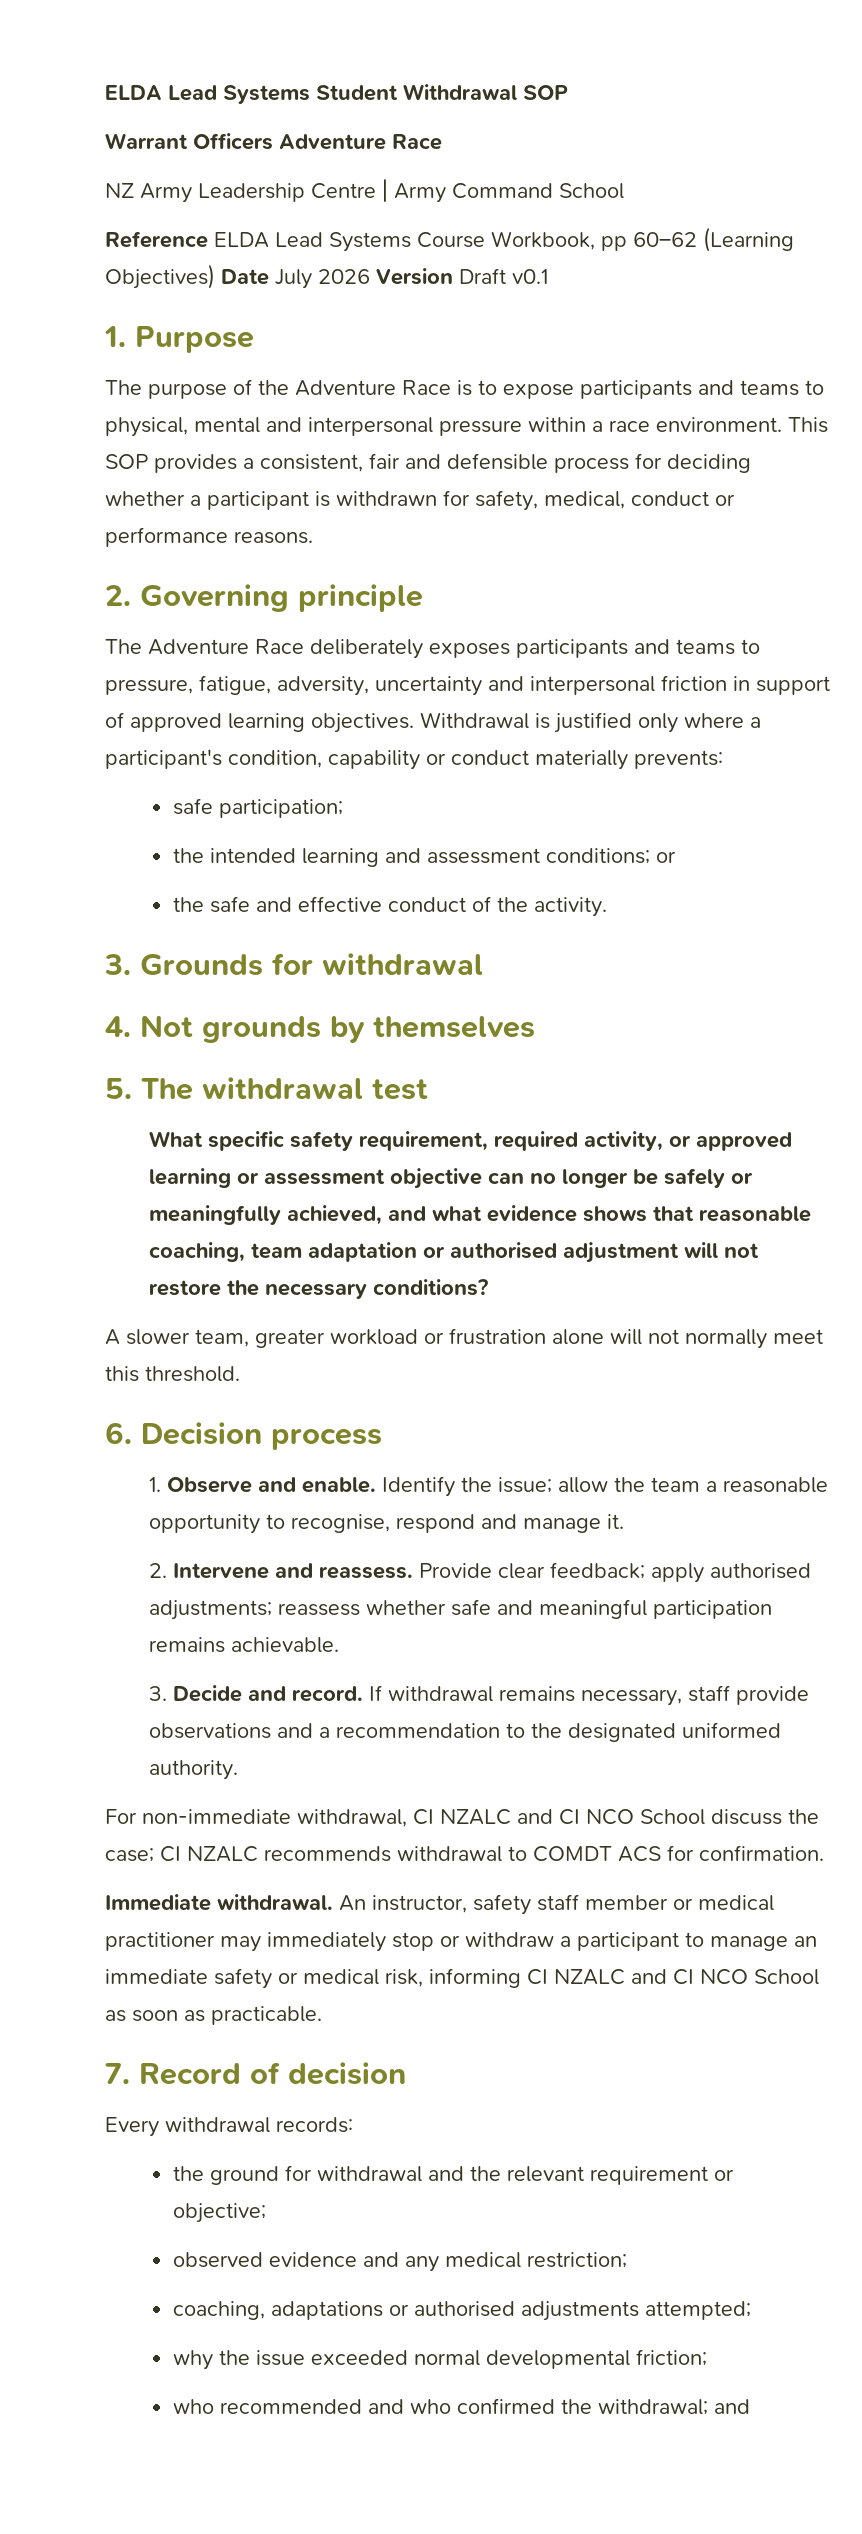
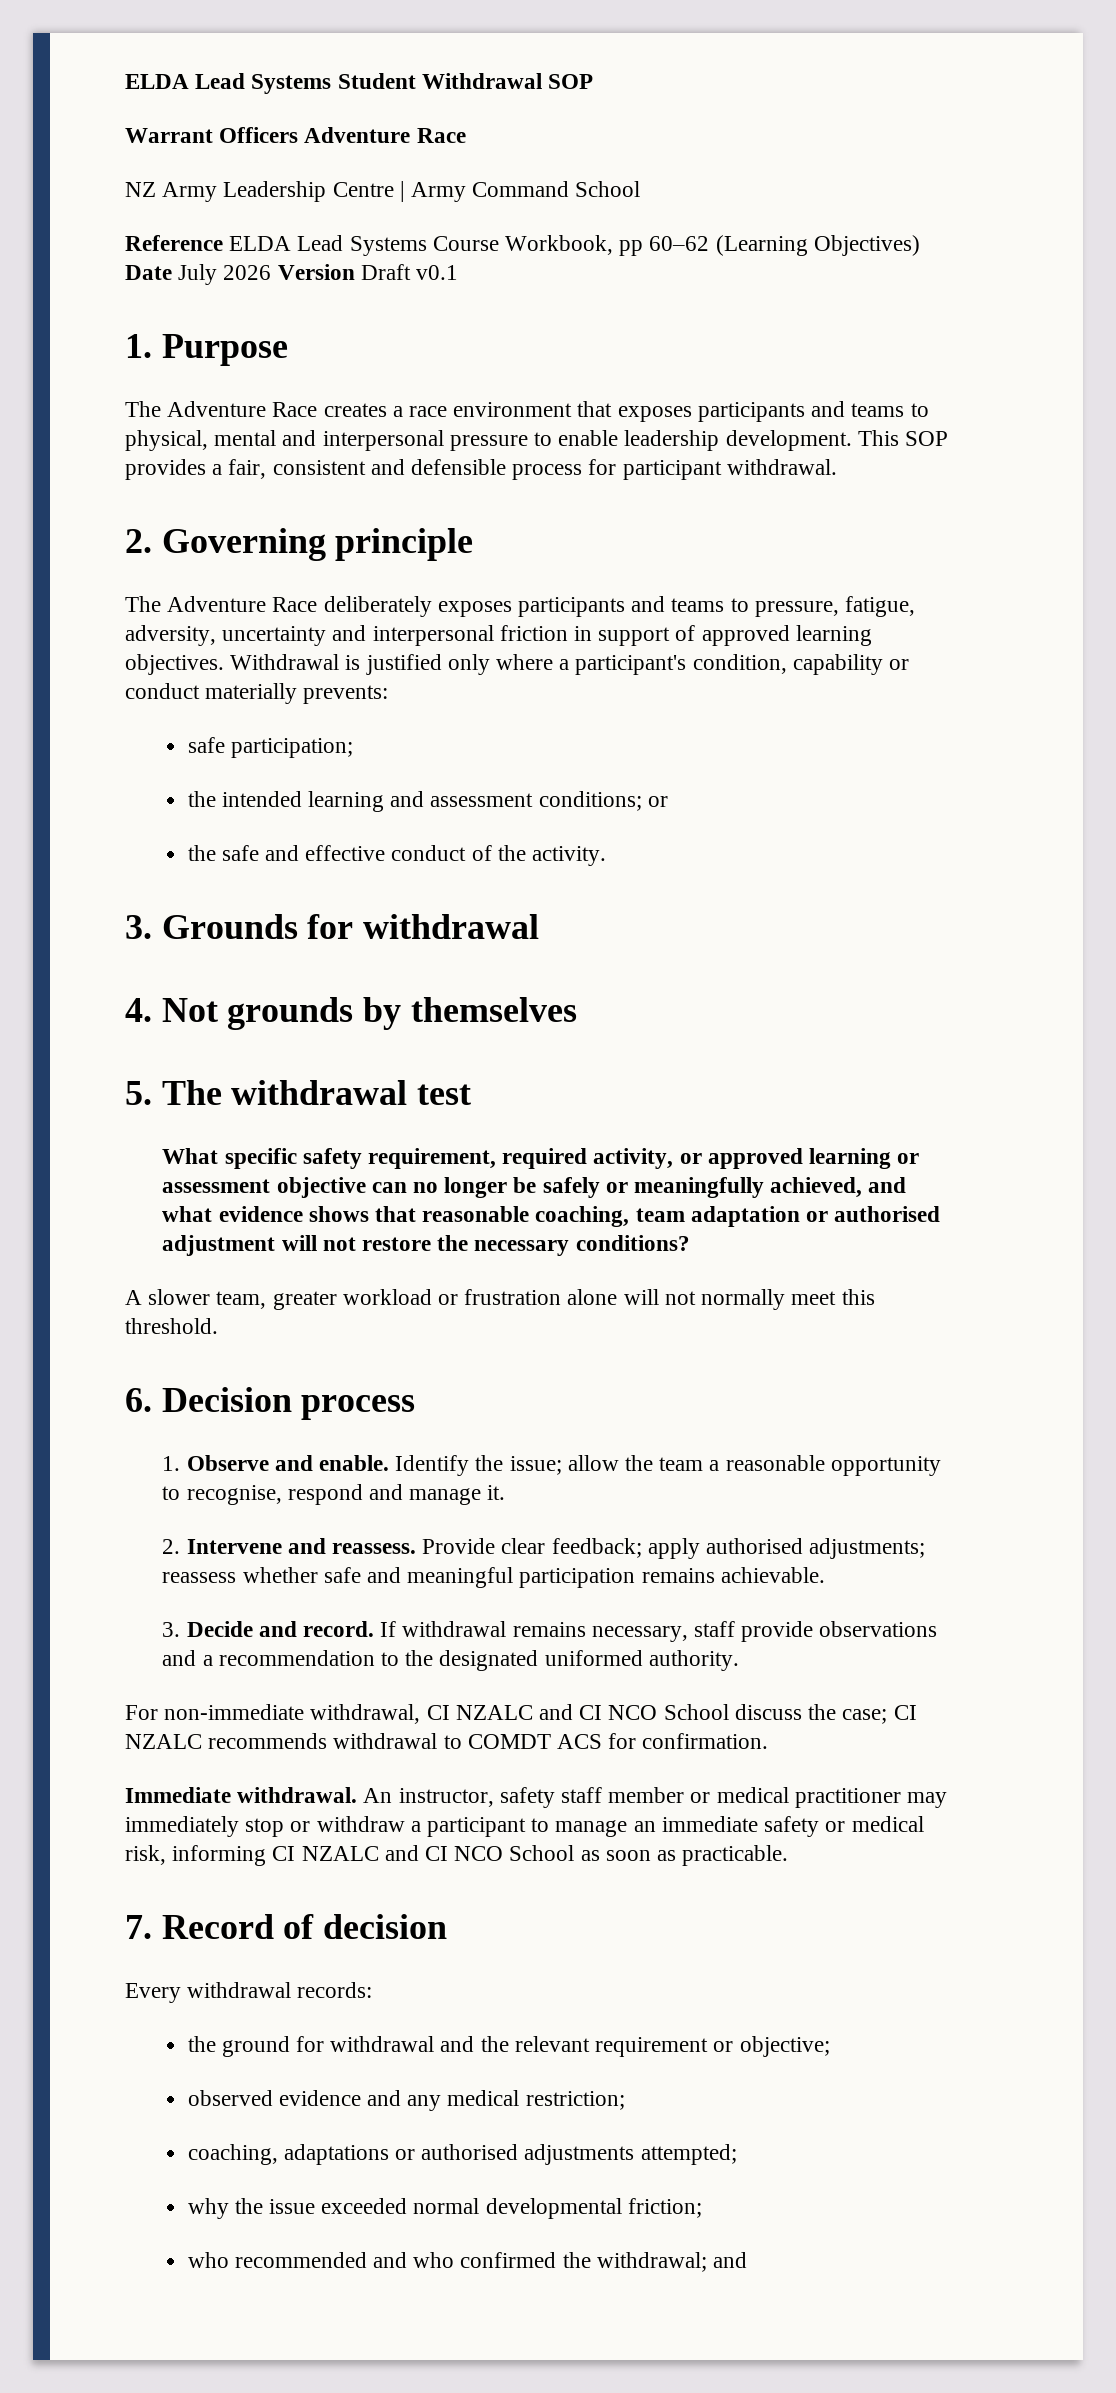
- The purpose of the Adventure Race is to expose participants and teams to physical, mental and interpersonal pressure within a race environment.
+ The Adventure Race creates a race environment that exposes participants and teams to physical, mental and interpersonal pressure to enable leadership development.
- This SOP provides a consistent, fair and defensible process for deciding whether a participant is withdrawn for safety, medical, conduct or performance reasons.
+ This SOP provides a fair, consistent and defensible process for participant withdrawal.

